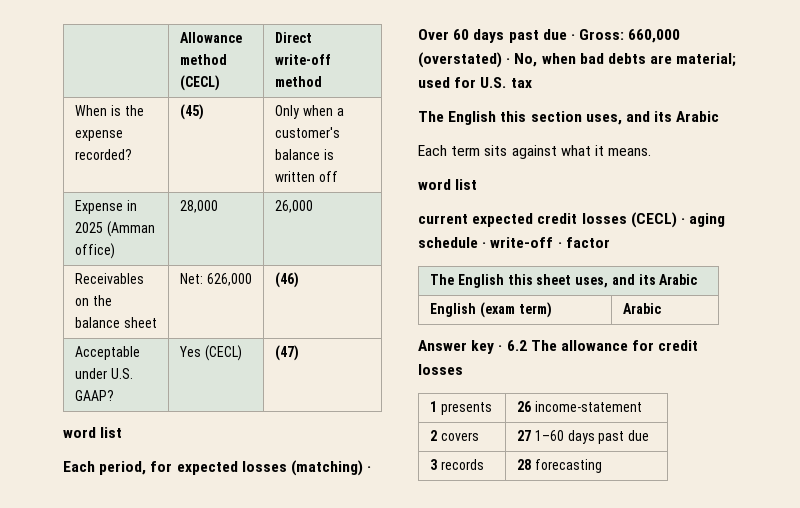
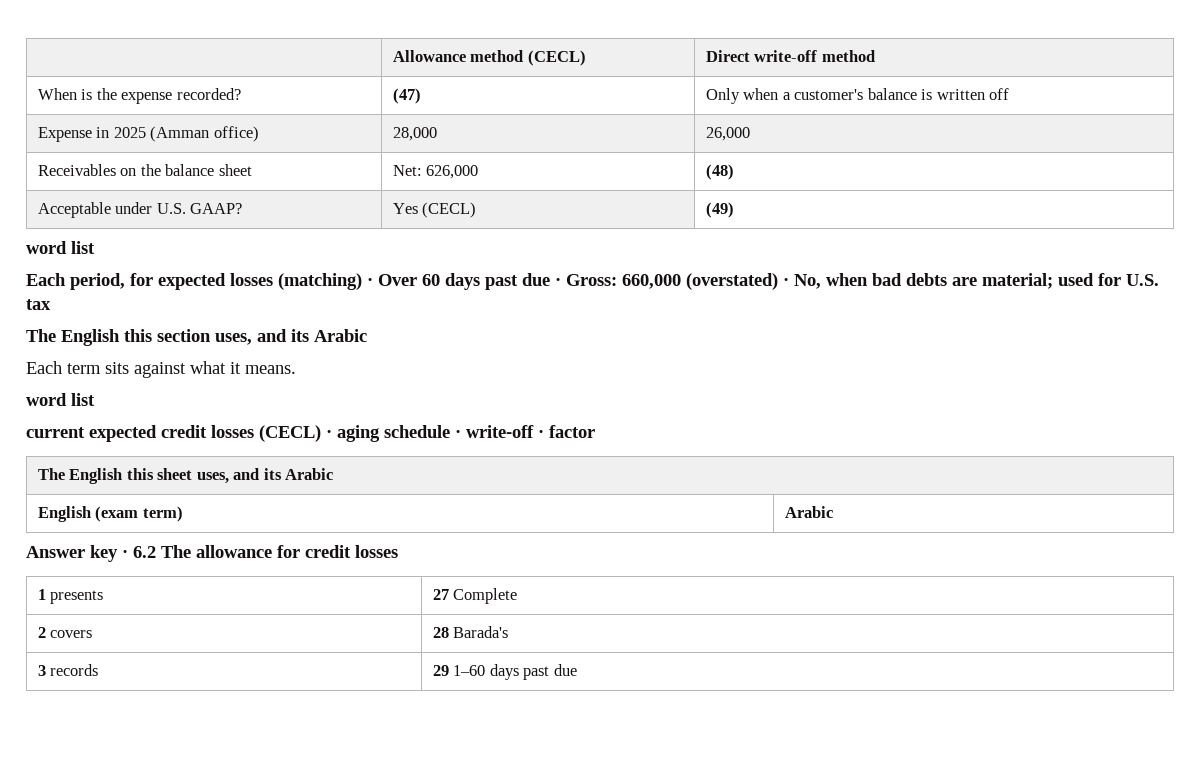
- When is the expense recorded? | (45) | Only when a customer's balance is written off
+ When is the expense recorded? | (47) | Only when a customer's balance is written off
- Receivables on the balance sheet | Net: 626,000 | (46)
+ Receivables on the balance sheet | Net: 626,000 | (48)
- Acceptable under U.S. GAAP? | Yes (CECL) | (47)
+ Acceptable under U.S. GAAP? | Yes (CECL) | (49)
- 1 presents | 26 income-statement
+ 1 presents | 27 Complete
- 2 covers | 27 1–60 days past due
+ 2 covers | 28 Barada's
+ 3 records | 29 1–60 days past due
- 3 records | 28 forecasting

